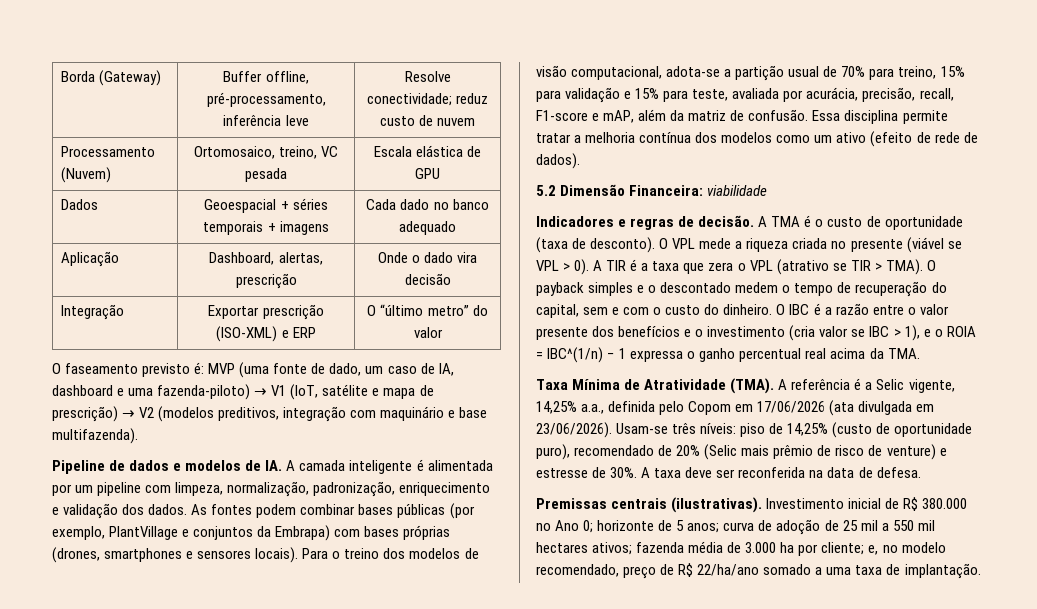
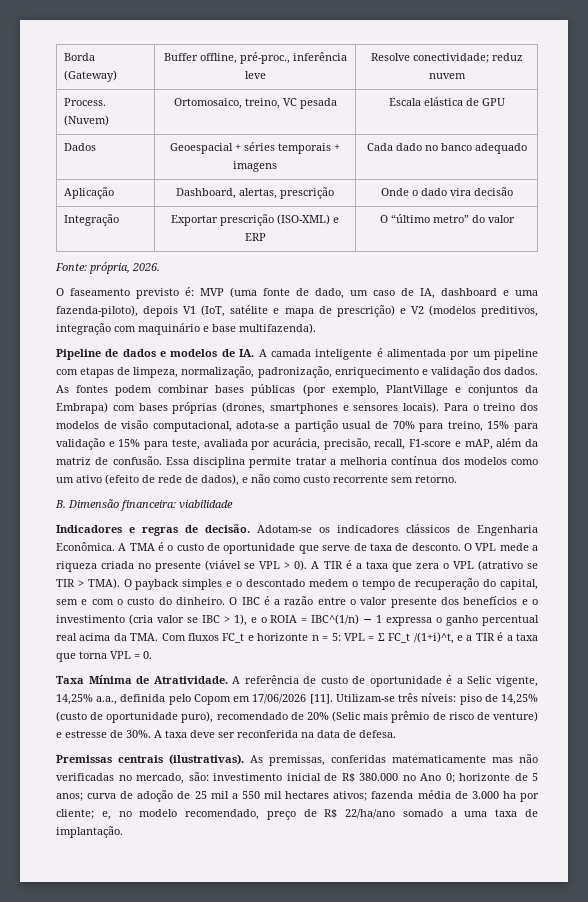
- Borda (Gateway) | Buffer offline, pré-processamento, inferência leve | Resolve conectividade; reduz custo de nuvem
+ Borda (Gateway) | Buffer offline, pré-proc., inferência leve | Resolve conectividade; reduz nuvem
- Processamento (Nuvem) | Ortomosaico, treino, VC pesada | Escala elástica de GPU
+ Process. (Nuvem) | Ortomosaico, treino, VC pesada | Escala elástica de GPU
+ Fonte: própria, 2026.
- O faseamento previsto é: MVP (uma fonte de dado, um caso de IA, dashboard e uma fazenda-piloto) → V1 (IoT, satélite e mapa de prescrição) → V2 (modelos preditivos, integração com maquinário e base multifazenda).
+ O faseamento previsto é: MVP (uma fonte de dado, um caso de IA, dashboard e uma fazenda-piloto), depois V1 (IoT, satélite e mapa de prescrição) e V2 (modelos preditivos, integração com maquinário e base multifazenda).
- Pipeline de dados e modelos de IA. A camada inteligente é alimentada por um pipeline com limpeza, normalização, padronização, enriquecimento e validação dos dados.
+ Pipeline de dados e modelos de IA. A camada inteligente é alimentada por um pipeline com etapas de limpeza, normalização, padronização, enriquecimento e validação dos dados.
- Essa disciplina permite tratar a melhoria contínua dos modelos como um ativo (efeito de rede de dados).
- 5.2 Dimensão Financeira: viabilidade
+ Essa disciplina permite tratar a melhoria contínua dos modelos como um ativo (efeito de rede de dados), e não como custo recorrente sem retorno.
+ B. Dimensão financeira: viabilidade
+ Adotam-se os indicadores clássicos de Engenharia Econômica.
- A TMA é o custo de oportunidade (taxa de desconto).
+ A TMA é o custo de oportunidade que serve de taxa de desconto.
- O IBC é a razão entre o valor presente dos benefícios e o investimento (cria valor se IBC > 1), e o ROIA = IBC^(1/n) − 1 expressa o ganho percentual real acima da TMA.
- Taxa Mínima de Atratividade (TMA). A referência é a Selic vigente, 14,25% a.a., definida pelo Copom em 17/06/2026 (ata divulgada em 23/06/2026). Usam-se três níveis:
+ O IBC é a razão entre o valor presente dos benefícios e o investimento (cria valor se IBC > 1), e o ROIA = IBC^(1/n) − 1 expressa o ganho percentual real acima da TMA. Com fluxos FC_t e horizonte n = 5: VPL = Σ FC_t /(1+i)^t, e a TIR é a taxa que torna VPL = 0.
+ Taxa Mínima de Atratividade. A referência de custo de oportunidade é a Selic vigente, 14,25% a.a., definida pelo Copom em 17/06/2026 [11]. Utilizam-se três níveis:
- Investimento inicial de R$ 380.000 no Ano 0; horizonte de 5 anos; curva de adoção de 25 mil a 550 mil hectares ativos; fazenda média de 3.000 ha por cliente; e, no modelo recomendado, preço de R$ 22/ha/ano somado a uma taxa de implantação.
+ As premissas, conferidas matematicamente mas não verificadas no mercado, são: investimento inicial de R$ 380.000 no Ano 0; horizonte de 5 anos; curva de adoção de 25 mil a 550 mil hectares ativos; fazenda média de 3.000 ha por cliente; e, no modelo recomendado, preço de R$ 22/ha/ano somado a uma taxa de implantação.

